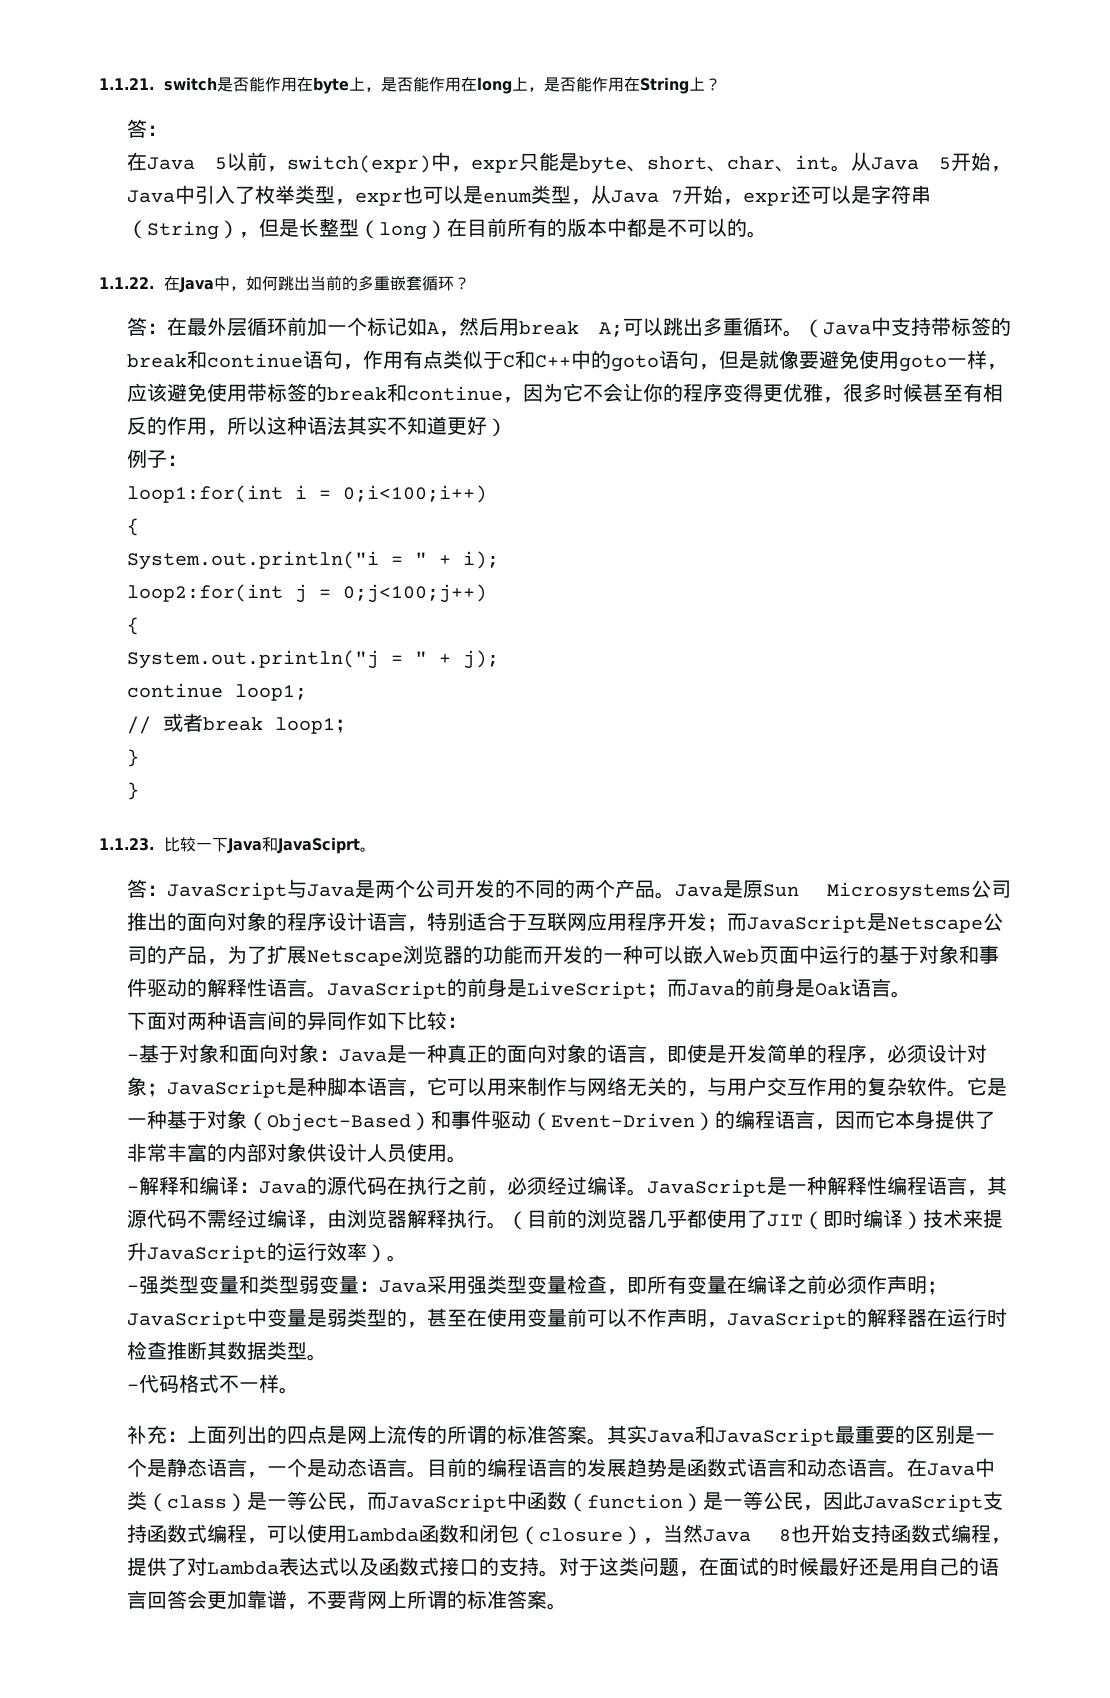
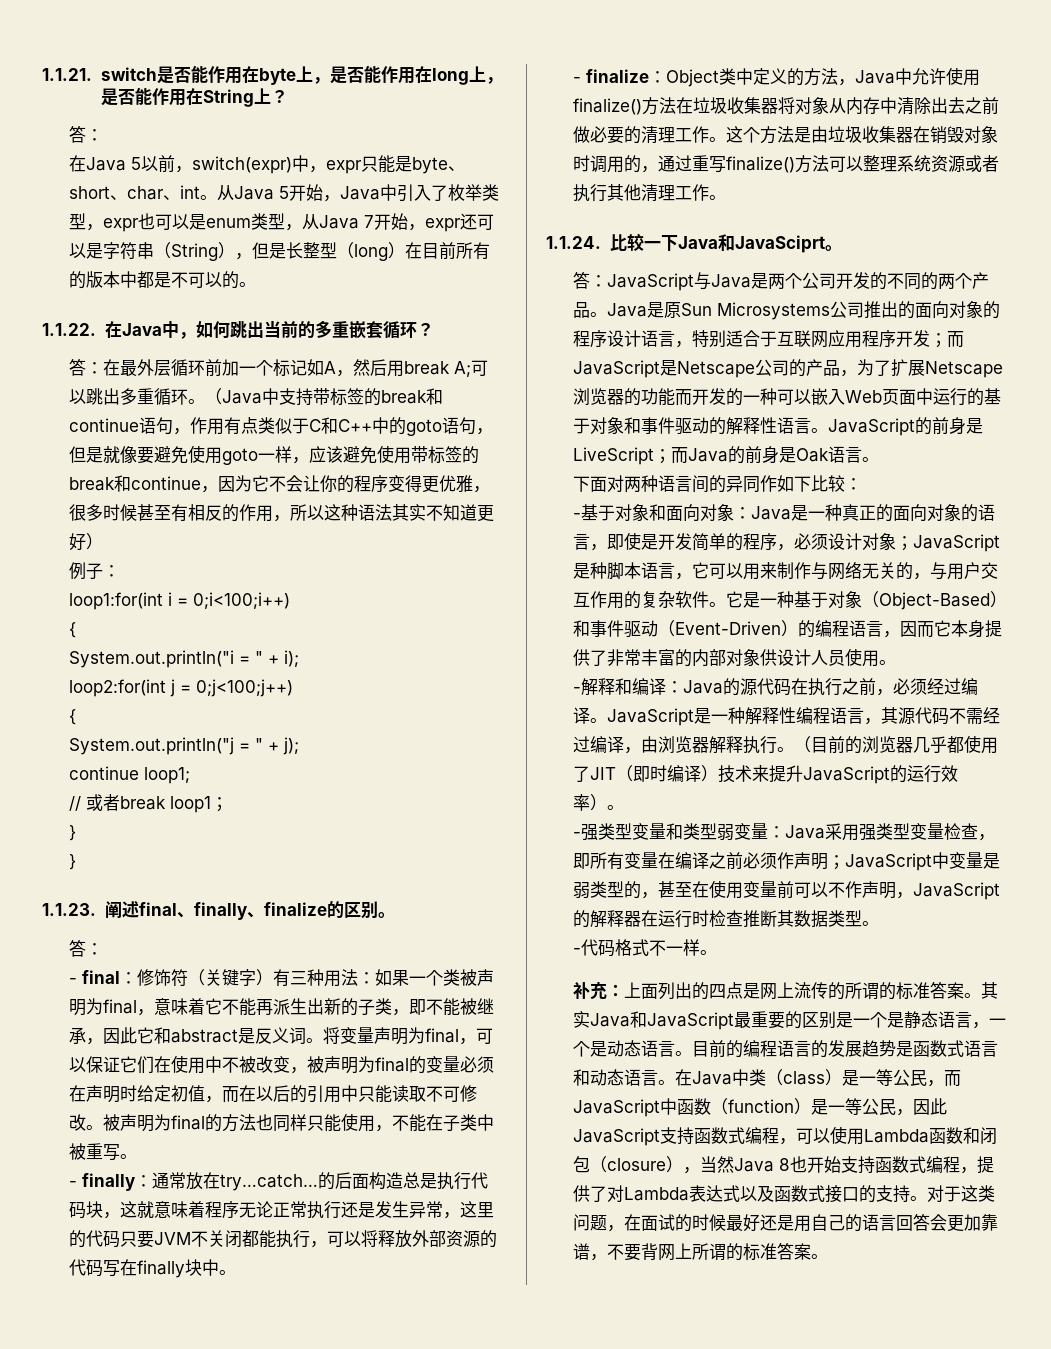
- 1.1.23.比较一下Java和JavaSciprt。
+ 1.1.23.阐述final、finally、finalize的区别。
+ 答：
+ - final：修饰符（关键字）有三种用法：如果一个类被声明为final，意味着它不能再派生出新的子类，即不能被继承，因此它和abstract是反义词。将变量声明为final，可以保证它们在使用中不被改变，被声明为final的变量必须在声明时给定初值，而在以后的引用中只能读取不可修改。被声明为final的方法也同样只能使用，不能在子类中被重写。
+ - finally：通常放在try…catch…的后面构造总是执行代码块，这就意味着程序无论正常执行还是发生异常，这里的代码只要JVM不关闭都能执行，可以将释放外部资源的代码写在finally块中。
+ - finalize：Object类中定义的方法，Java中允许使用finalize()方法在垃圾收集器将对象从内存中清除出去之前做必要的清理工作。这个方法是由垃圾收集器在销毁对象时调用的，通过重写finalize()方法可以整理系统资源或者执行其他清理工作。
+ 1.1.24.比较一下Java和JavaSciprt。

